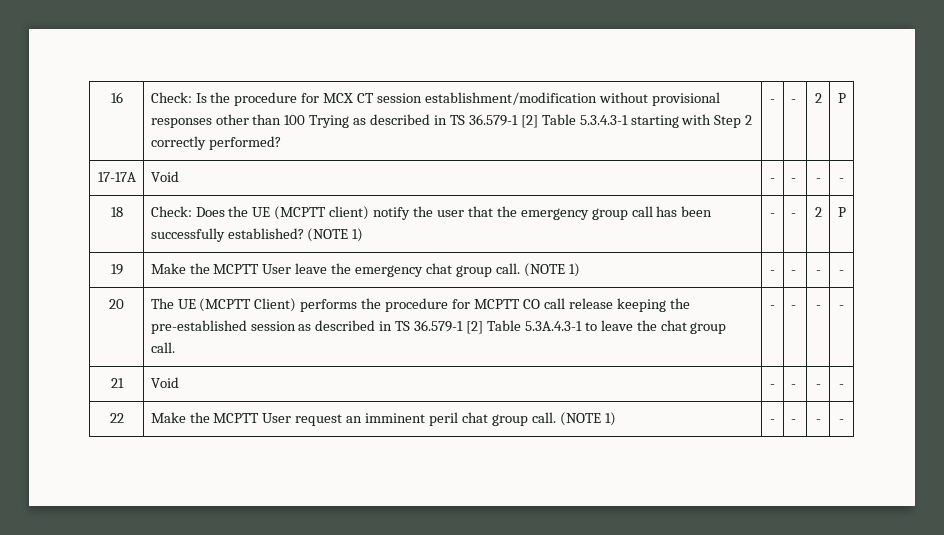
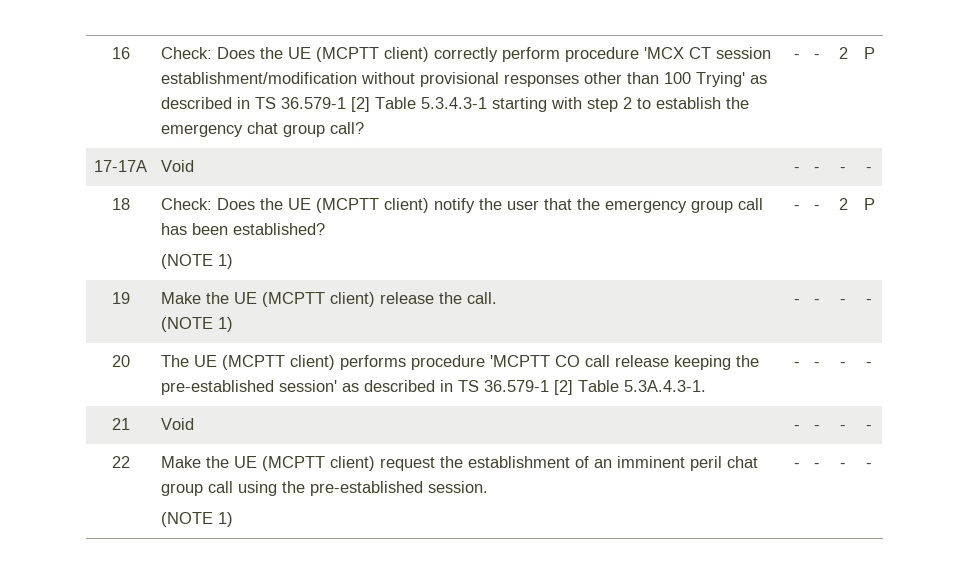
- Check: Is the procedure for MCX CT session establishment/modification without provisional responses other than 100 Trying as described in TS 36.579-1 [2] Table 5.3.4.3-1 starting with Step 2 correctly performed?
+ Check: Does the UE (MCPTT client) correctly perform procedure 'MCX CT session establishment/modification without provisional responses other than 100 Trying' as described in TS 36.579-1 [2] Table 5.3.4.3-1 starting with step 2 to establish the emergency chat group call?
- 18 | Check: Does the UE (MCPTT client) notify the user that the emergency group call has been successfully established? (NOTE 1) | - | - | 2 | P
+ 18 | Check: Does the UE (MCPTT client) notify the user that the emergency group call has been established?
+ (NOTE 1) | - | - | 2 | P
- 19 | Make the MCPTT User leave the emergency chat group call. (NOTE 1) | - | - | - | -
+ 19 | Make the UE (MCPTT client) release the call.
+ (NOTE 1) | - | - | - | -
- 20 | The UE (MCPTT Client) performs the procedure for MCPTT CO call release keeping the pre-established session as described in TS 36.579-1 [2] Table 5.3A.4.3-1 to leave the chat group call. | - | - | - | -
+ 20 | The UE (MCPTT client) performs procedure 'MCPTT CO call release keeping the pre-established session' as described in TS 36.579-1 [2] Table 5.3A.4.3-1. | - | - | - | -
- 22 | Make the MCPTT User request an imminent peril chat group call. (NOTE 1) | - | - | - | -
+ 22 | Make the UE (MCPTT client) request the establishment of an imminent peril chat group call using the pre-established session.
+ (NOTE 1) | - | - | - | -

